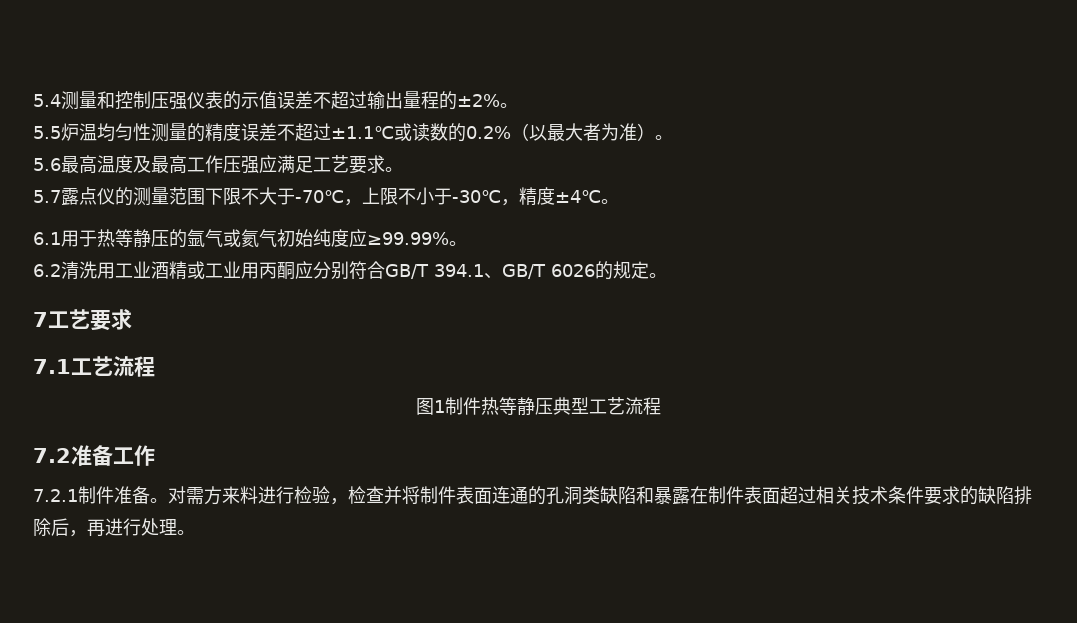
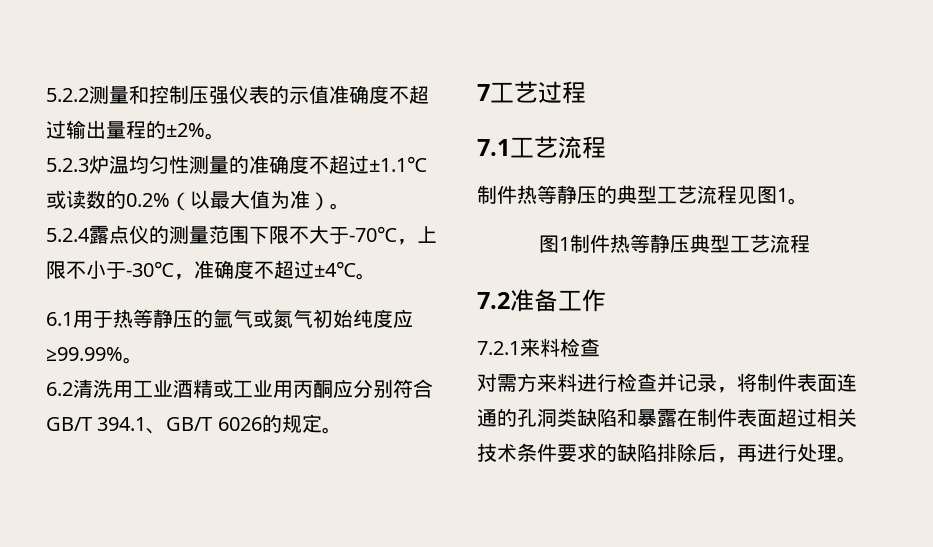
- 5.4测量和控制压强仪表的示值误差不超过输出量程的±2%。
+ 5.2.2测量和控制压强仪表的示值准确度不超过输出量程的±2%。
- 5.5炉温均匀性测量的精度误差不超过±1.1℃或读数的0.2%（以最大者为准）。
+ 5.2.3炉温均匀性测量的准确度不超过±1.1℃或读数的0.2%（以最大值为准）。
- 5.6最高温度及最高工作压强应满足工艺要求。
- 5.7露点仪的测量范围下限不大于-70℃，上限不小于-30℃，精度±4℃。
+ 5.2.4露点仪的测量范围下限不大于-70℃，上限不小于-30℃，准确度不超过±4℃。
- 6.1用于热等静压的氩气或氦气初始纯度应≥99.99%。
+ 6.1用于热等静压的氩气或氮气初始纯度应≥99.99%。
- 7工艺要求
+ 7工艺过程
+ 制件热等静压的典型工艺流程见图1。
- 7.2.1制件准备。对需方来料进行检验，检查并将制件表面连通的孔洞类缺陷和暴露在制件表面超过相关技术条件要求的缺陷排除后，再进行处理。
+ 7.2.1来料检查
+ 对需方来料进行检查并记录，将制件表面连通的孔洞类缺陷和暴露在制件表面超过相关技术条件要求的缺陷排除后，再进行处理。

